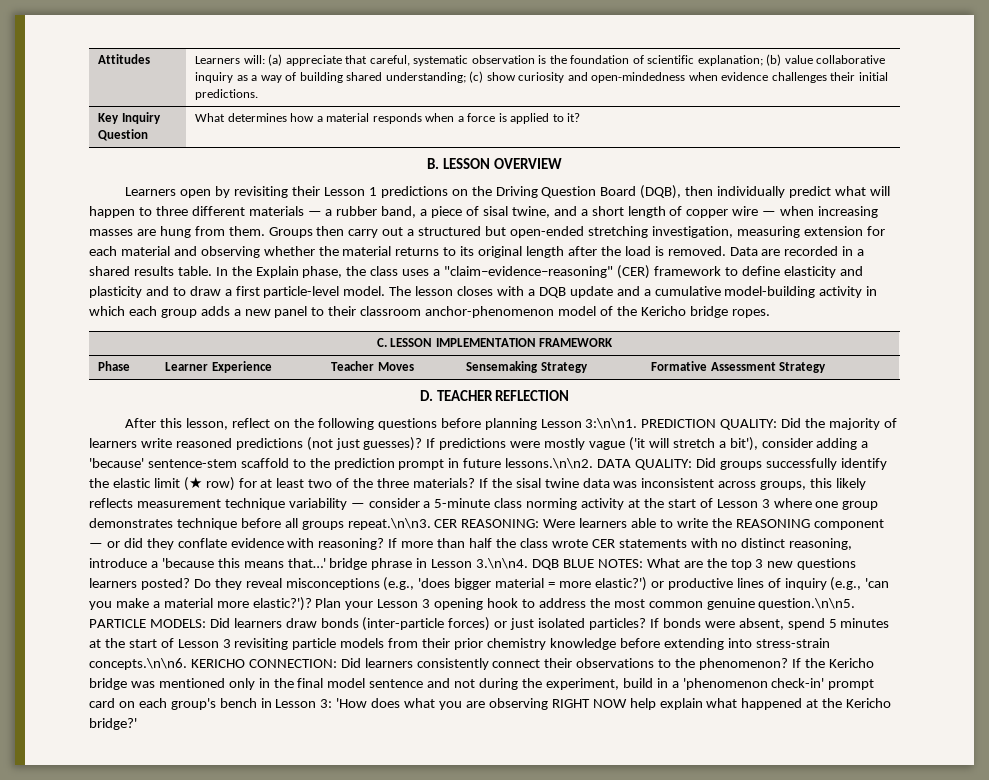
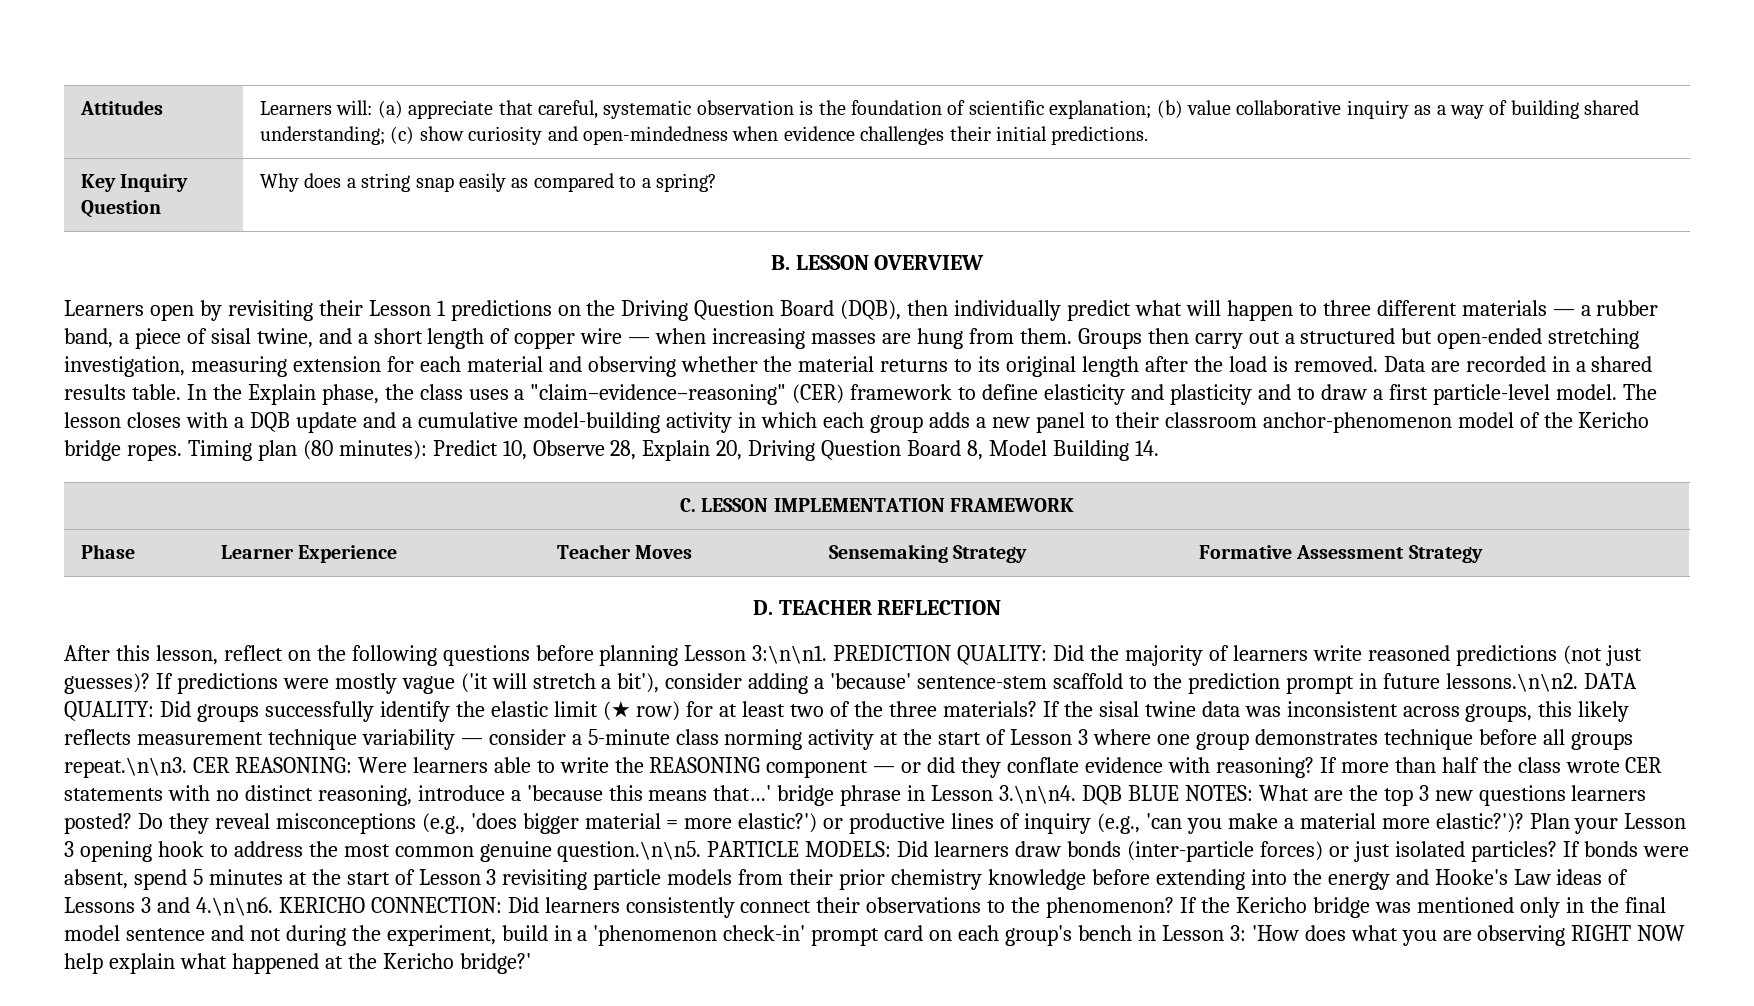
- Key Inquiry Question | What determines how a material responds when a force is applied to it?
+ Key Inquiry Question | Why does a string snap easily as compared to a spring?
+ Timing plan (80 minutes): Predict 10, Observe 28, Explain 20, Driving Question Board 8, Model Building 14.
- If bonds were absent, spend 5 minutes at the start of Lesson 3 revisiting particle models from their prior chemistry knowledge before extending into stress-strain concepts.\n\n6. KERICHO CONNECTION: Did learners consistently connect their observations to the phenomenon?
+ If bonds were absent, spend 5 minutes at the start of Lesson 3 revisiting particle models from their prior chemistry knowledge before extending into the energy and Hooke's Law ideas of Lessons 3 and 4.\n\n6. KERICHO CONNECTION: Did learners consistently connect their observations to the phenomenon?

